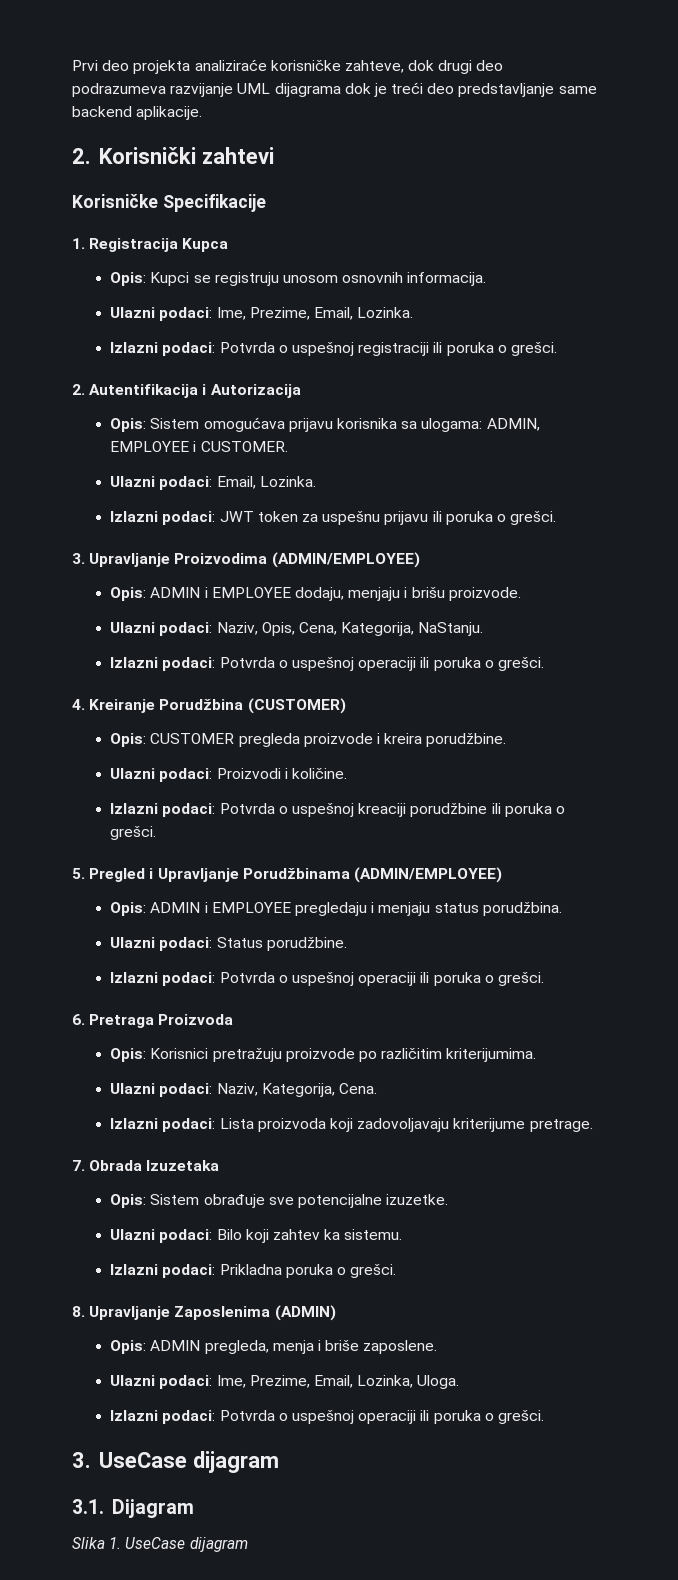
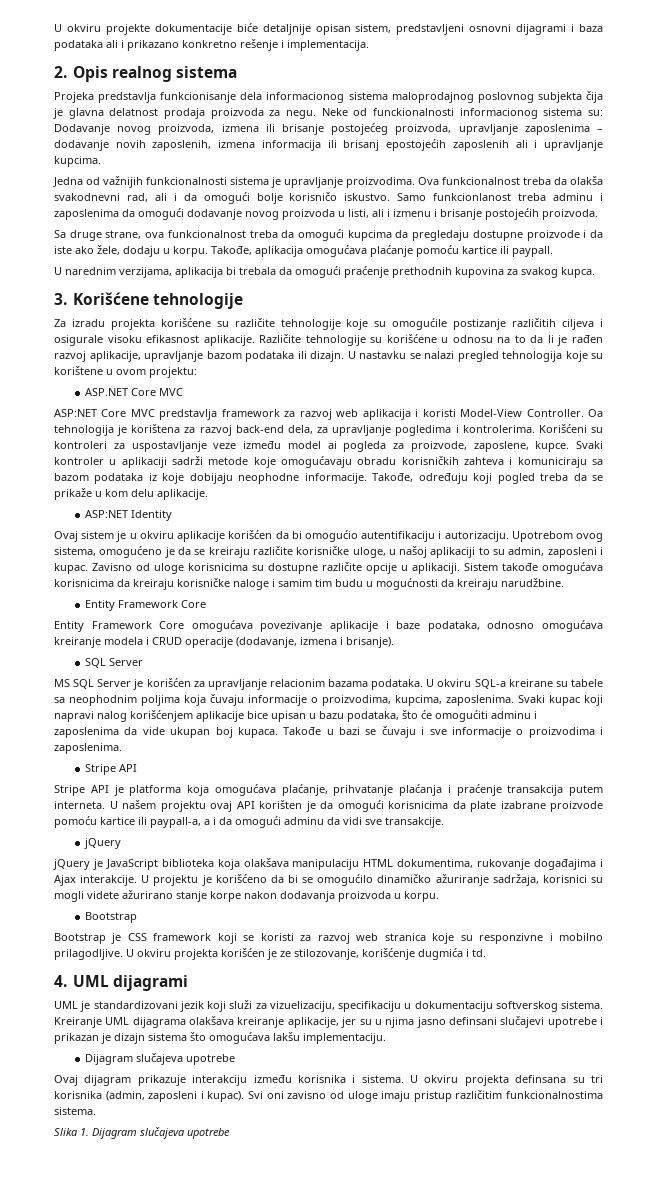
- Prvi deo projekta analiziraće korisničke zahteve, dok drugi deo podrazumeva razvijanje UML dijagrama dok je treći deo predstavljanje same backend aplikacije.
- 2. Korisnički zahtevi
- Korisničke Specifikacije
- 1. Registracija Kupca
- Opis: Kupci se registruju unosom osnovnih informacija.
- Ulazni podaci: Ime, Prezime, Email, Lozinka.
- Izlazni podaci: Potvrda o uspešnoj registraciji ili poruka o grešci.
- 2. Autentifikacija i Autorizacija
- Opis: Sistem omogućava prijavu korisnika sa ulogama: ADMIN, EMPLOYEE i CUSTOMER.
- Ulazni podaci: Email, Lozinka.
- Izlazni podaci: JWT token za uspešnu prijavu ili poruka o grešci.
- 3. Upravljanje Proizvodima (ADMIN/EMPLOYEE)
- Opis: ADMIN i EMPLOYEE dodaju, menjaju i brišu proizvode.
- Ulazni podaci: Naziv, Opis, Cena, Kategorija, NaStanju.
- Izlazni podaci: Potvrda o uspešnoj operaciji ili poruka o grešci.
- 4. Kreiranje Porudžbina (CUSTOMER)
- Opis: CUSTOMER pregleda proizvode i kreira porudžbine.
- Ulazni podaci: Proizvodi i količine.
- Izlazni podaci: Potvrda o uspešnoj kreaciji porudžbine ili poruka o grešci.
- 5. Pregled i Upravljanje Porudžbinama (ADMIN/EMPLOYEE)
- Opis: ADMIN i EMPLOYEE pregledaju i menjaju status porudžbina.
- Ulazni podaci: Status porudžbine.
- Izlazni podaci: Potvrda o uspešnoj operaciji ili poruka o grešci.
- 6. Pretraga Proizvoda
- Opis: Korisnici pretražuju proizvode po različitim kriterijumima.
- Ulazni podaci: Naziv, Kategorija, Cena.
- Izlazni podaci: Lista proizvoda koji zadovoljavaju kriterijume pretrage.
- 7. Obrada Izuzetaka
- Opis: Sistem obrađuje sve potencijalne izuzetke.
- Ulazni podaci: Bilo koji zahtev ka sistemu.
- Izlazni podaci: Prikladna poruka o grešci.
- 8. Upravljanje Zaposlenima (ADMIN)
- Opis: ADMIN pregleda, menja i briše zaposlene.
- Ulazni podaci: Ime, Prezime, Email, Lozinka, Uloga.
- Izlazni podaci: Potvrda o uspešnoj operaciji ili poruka o grešci.
- 3. UseCase dijagram
- 3.1. Dijagram
+ U okviru projekte dokumentacije biće detaljnije opisan sistem, predstavljeni osnovni dijagrami i baza podataka ali i prikazano konkretno rešenje i implementacija.
+ 2. Opis realnog sistema
+ Projeka predstavlja funkcionisanje dela informacionog sistema maloprodajnog poslovnog subjekta čija je glavna delatnost prodaja proizvoda za negu. Neke od funckionalnosti informacionog sistema su: Dodavanje novog proizvoda, izmena ili brisanje postojećeg proizvoda, upravljanje zaposlenima – dodavanje novih zaposlenih, izmena informacija ili brisanj epostojećih zaposlenih ali i upravljanje kupcima.
+ Jedna od važnijih funkcionalnosti sistema je upravljanje proizvodima. Ova funkcionalnost treba da olakša svakodnevni rad, ali i da omogući bolje korisničo iskustvo. Samo funkcionlanost treba adminu i zaposlenima da omogući dodavanje novog proizvoda u listi, ali i izmenu i brisanje postojećih proizvoda.
+ Sa druge strane, ova funkcionalnost treba da omogući kupcima da pregledaju dostupne proizvode i da iste ako žele, dodaju u korpu. Takođe, aplikacija omogućava plaćanje pomoću kartice ili paypall.
+ U narednim verzijama, aplikacija bi trebala da omogući praćenje prethodnih kupovina za svakog kupca.
+ 3. Korišćene tehnologije
+ Za izradu projekta korišćene su različite tehnologije koje su omogućile postizanje različitih ciljeva i osigurale visoku efikasnost aplikacije. Različite tehnologije su korišćene u odnosu na to da li je rađen razvoj aplikacije, upravljanje bazom podataka ili dizajn. U nastavku se nalazi pregled tehnologija koje su korištene u ovom projektu:
+ ASP.NET Core MVC
+ ASP:NET Core MVC predstavlja framework za razvoj web aplikacija i koristi Model-View Controller. Oa tehnologija je korištena za razvoj back-end dela, za upravljanje pogledima i kontrolerima. Korišćeni su kontroleri za uspostavljanje veze između model ai pogleda za proizvode, zaposlene, kupce. Svaki kontroler u aplikaciji sadrži metode koje omogućavaju obradu korisničkih zahteva i komuniciraju sa bazom podataka iz koje dobijaju neophodne informacije. Takođe, određuju koji pogled treba da se prikaže u kom delu aplikacije.
+ ASP:NET Identity
+ Ovaj sistem je u okviru aplikacije korišćen da bi omogućio autentifikaciju i autorizaciju. Upotrebom ovog sistema, omogućeno je da se kreiraju različite korisničke uloge, u našoj aplikaciji to su admin, zaposleni i kupac. Zavisno od uloge korisnicima su dostupne različite opcije u aplikaciji. Sistem takođe omogućava korisnicima da kreiraju korisničke naloge i samim tim budu u mogućnosti da kreiraju narudžbine.
+ Entity Framework Core
+ Entity Framework Core omogućava povezivanje aplikacije i baze podataka, odnosno omogućava kreiranje modela i CRUD operacije (dodavanje, izmena i brisanje).
+ SQL Server
+ MS SQL Server je korišćen za upravljanje relacionim bazama podataka. U okviru SQL-a kreirane su tabele sa neophodnim poljima koja čuvaju informacije o proizvodima, kupcima, zaposlenima. Svaki kupac koji napravi nalog korišćenjem aplikacije bice upisan u bazu podataka, što će omogućiti adminu i zaposlenima da vide ukupan boj kupaca. Takođe u bazi se čuvaju i sve informacije o proizvodima i zaposlenima.
+ Stripe API
+ Stripe API je platforma koja omogućava plaćanje, prihvatanje plaćanja i praćenje transakcija putem interneta. U našem projektu ovaj API korišten je da omogući korisnicima da plate izabrane proizvode pomoću kartice ili paypall-a, a i da omogući adminu da vidi sve transakcije.
+ jQuery
+ jQuery je JavaScript biblioteka koja olakšava manipulaciju HTML dokumentima, rukovanje događajima i Ajax interakcije. U projektu je korišćeno da bi se omogućilo dinamičko ažuriranje sadržaja, korisnici su mogli videte ažurirano stanje korpe nakon dodavanja proizvoda u korpu.
+ Bootstrap
+ Bootstrap je CSS framework koji se koristi za razvoj web stranica koje su responzivne i mobilno prilagodljive. U okviru projekta korišćen je ze stilozovanje, korišćenje dugmića i td.
+ 4. UML dijagrami
+ UML je standardizovani jezik koji služi za vizuelizaciju, specifikaciju u dokumentaciju softverskog sistema. Kreiranje UML dijagrama olakšava kreiranje aplikacije, jer su u njima jasno definsani slučajevi upotrebe i prikazan je dizajn sistema što omogućava lakšu implementaciju.
+ Dijagram slučajeva upotrebe
+ Ovaj dijagram prikazuje interakciju između korisnika i sistema. U okviru projekta definsana su tri korisnika (admin, zaposleni i kupac). Svi oni zavisno od uloge imaju pristup različitim funkcionalnostima sistema.
- Slika 1. UseCase dijagram
+ Slika 1. Dijagram slučajeva upotrebe

